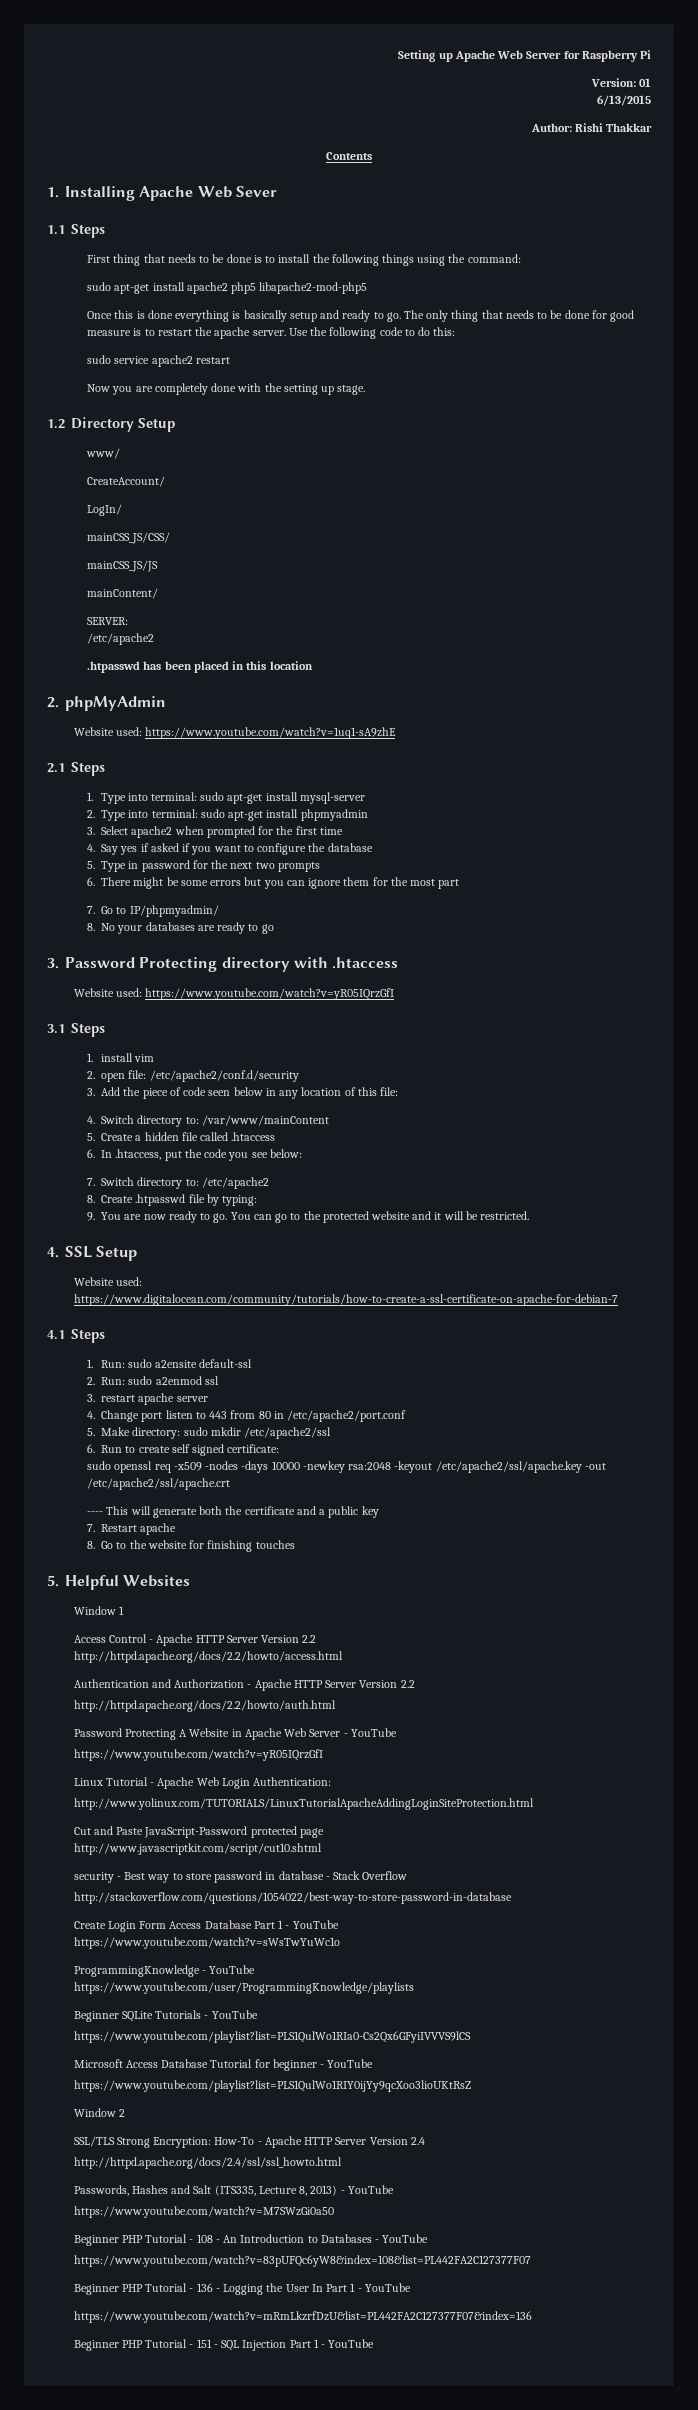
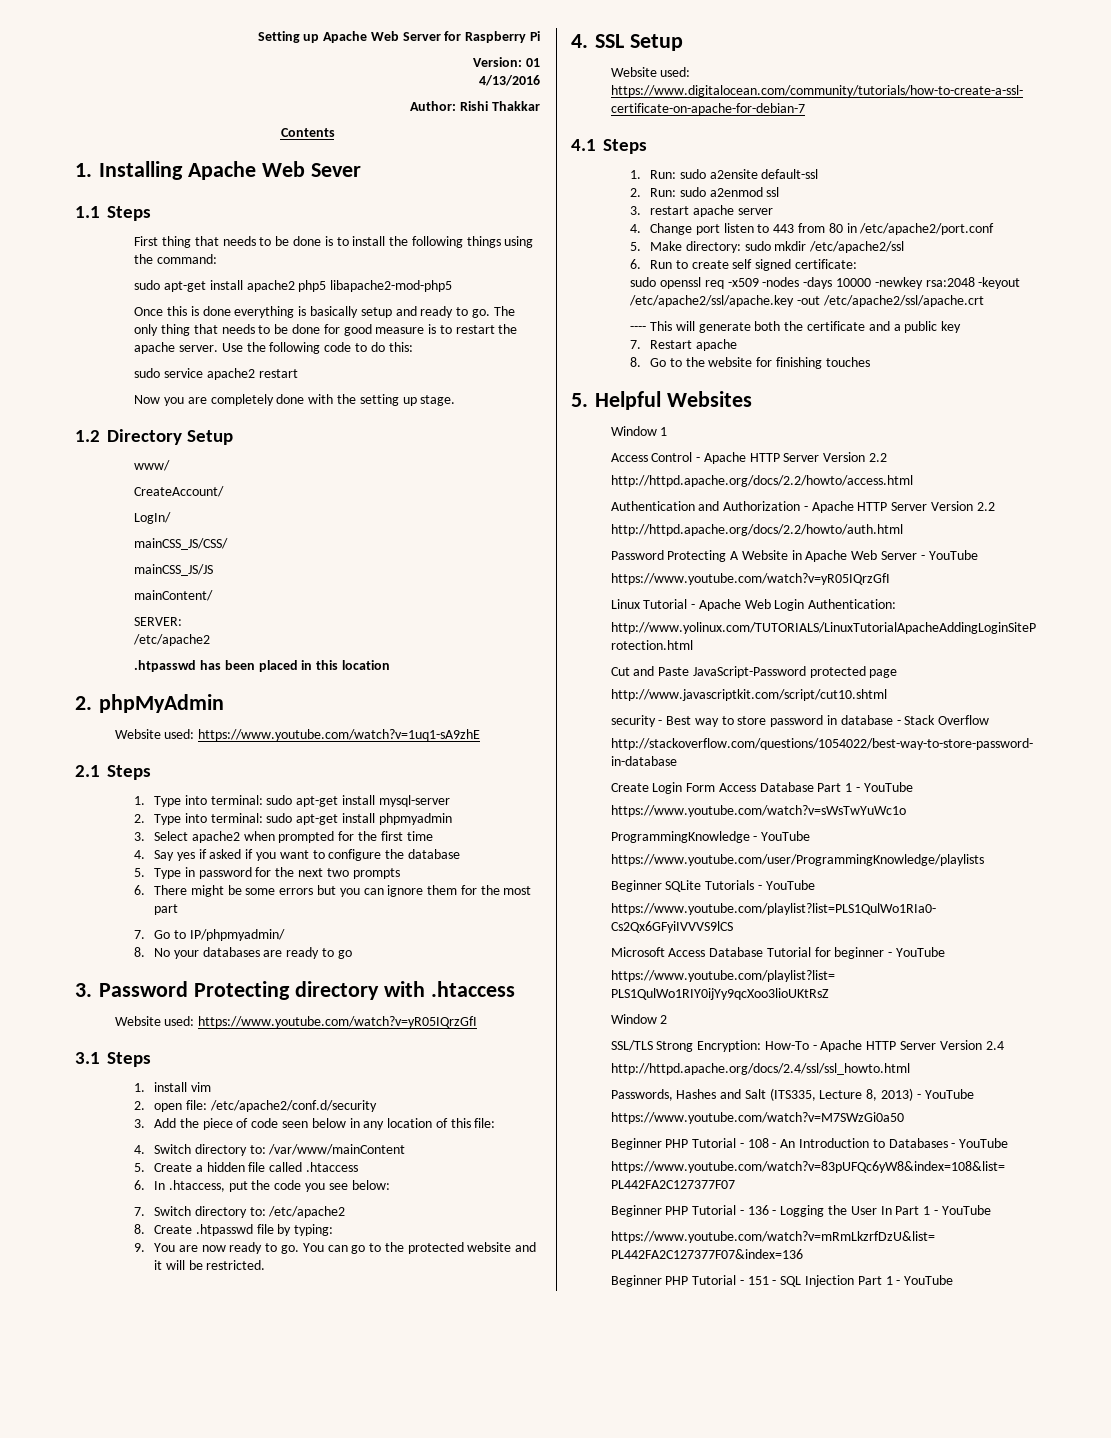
- 6/13/2015
+ 4/13/2016

